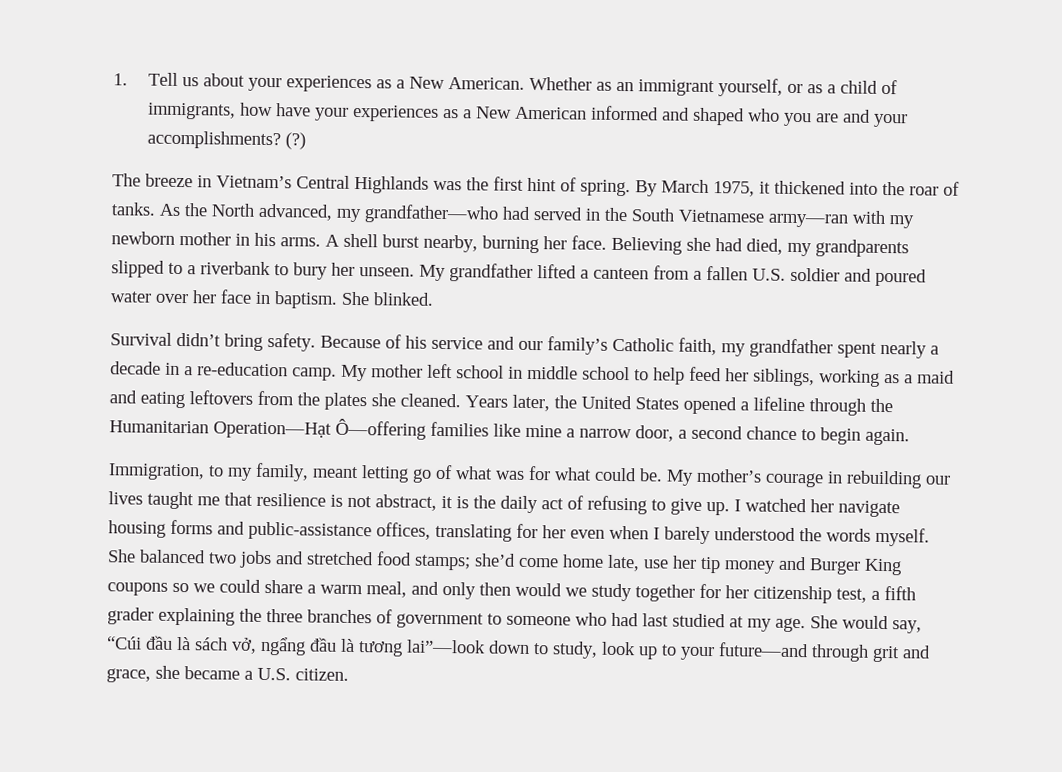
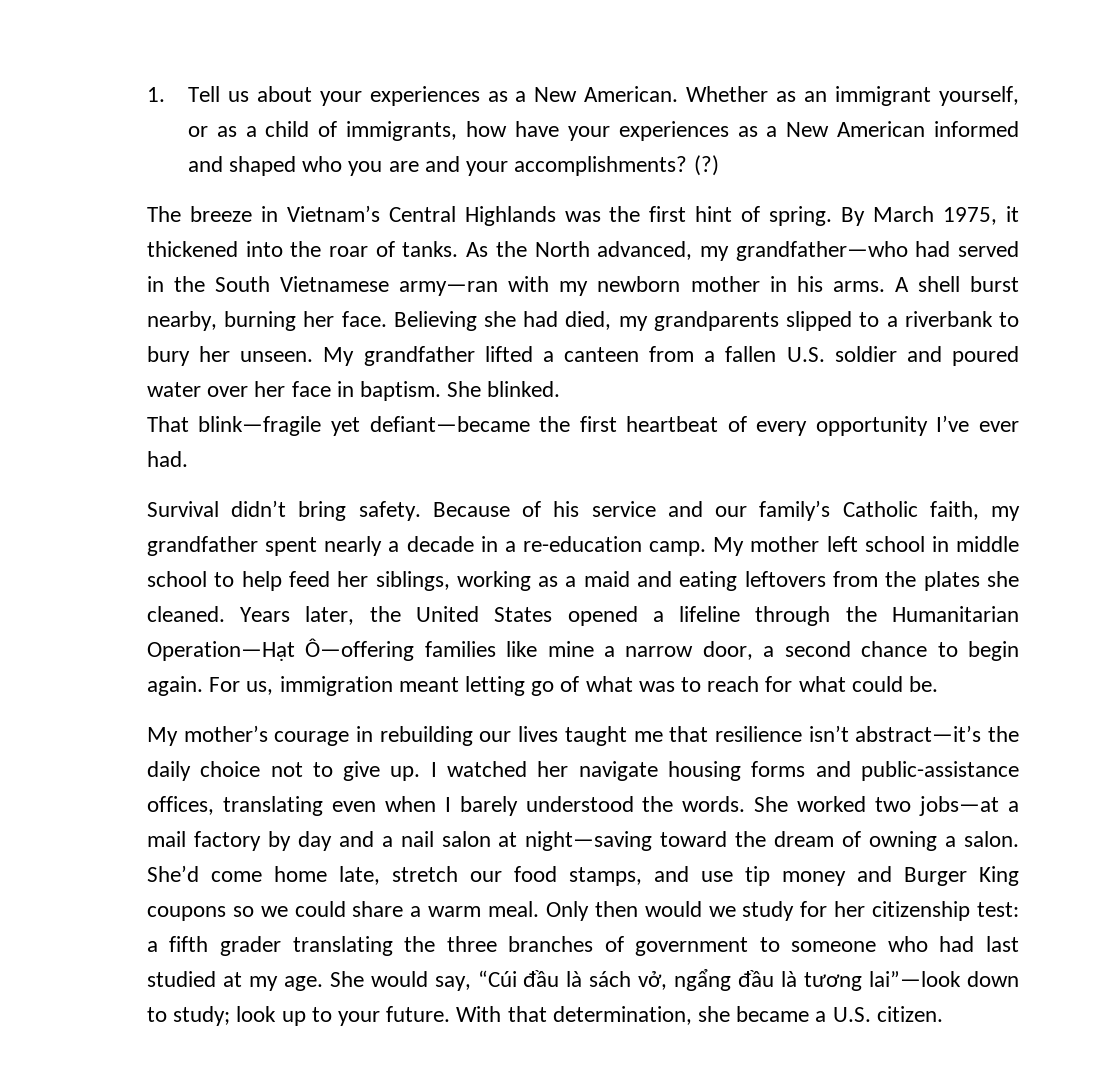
+ That blink—fragile yet defiant—became the first heartbeat of every opportunity I’ve ever had.
- Years later, the United States opened a lifeline through the Humanitarian Operation—Hạt Ô—offering families like mine a narrow door, a second chance to begin again.
- Immigration, to my family, meant letting go of what was for what could be. My mother’s courage in rebuilding our lives taught me that resilience is not abstract, it is the daily act of refusing to give up.
+ Years later, the United States opened a lifeline through the Humanitarian Operation—Hạt Ô—offering families like mine a narrow door, a second chance to begin again. For us, immigration meant letting go of what was to reach for what could be.
+ My mother’s courage in rebuilding our lives taught me that resilience isn’t abstract—it’s the daily choice not to give up.
- I watched her navigate housing forms and public-assistance offices, translating for her even when I barely understood the words myself. She balanced two jobs and stretched food stamps; she’d come home late, use her tip money and Burger King coupons so we could share a warm meal, and only then would we study together for her citizenship test, a fifth grader explaining the three branches of government to someone who had last studied at my age.
+ I watched her navigate housing forms and public-assistance offices, translating even when I barely understood the words. She worked two jobs—at a mail factory by day and a nail salon at night—saving toward the dream of owning a salon. She’d come home late, stretch our food stamps, and use tip money and Burger King coupons so we could share a warm meal. Only then would we study for her citizenship test: a fifth grader translating the three branches of government to someone who had last studied at my age.
- She would say, “Cúi đầu là sách vở, ngẩng đầu là tương lai”—look down to study, look up to your future—and through grit and grace, she became a U.S. citizen.
+ She would say, “Cúi đầu là sách vở, ngẩng đầu là tương lai”—look down to study; look up to your future. With that determination, she became a U.S. citizen.

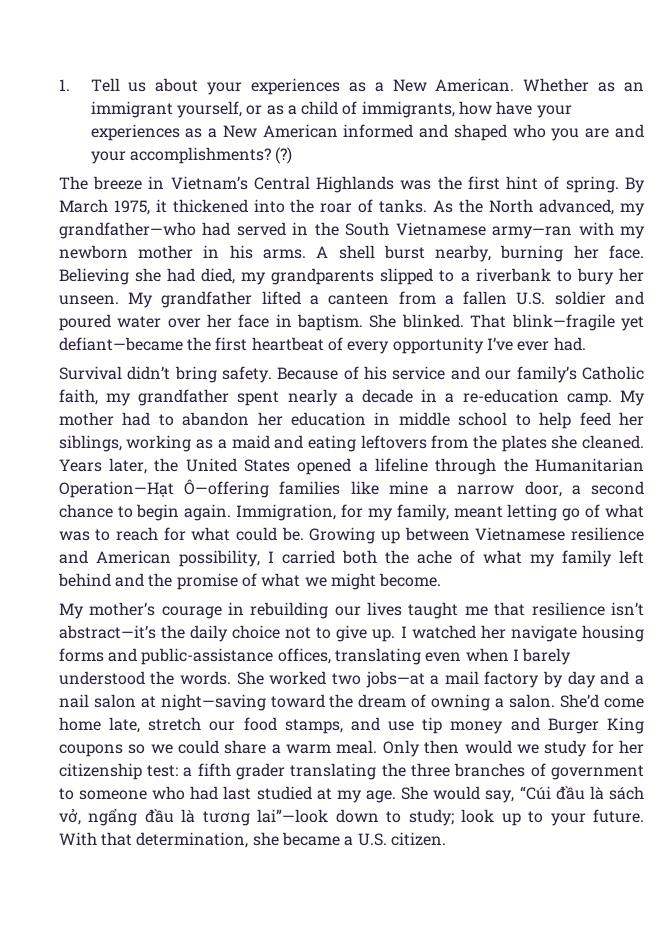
- She blinked.
- That blink—fragile yet defiant—became the first heartbeat of every opportunity I’ve ever had.
+ She blinked. That blink—fragile yet defiant—became the first heartbeat of every opportunity I’ve ever had.
- My mother left school in middle school to help feed her siblings, working as a maid and eating leftovers from the plates she cleaned.
+ My mother had to abandon her education in middle school to help feed her siblings, working as a maid and eating leftovers from the plates she cleaned.
- For us, immigration meant letting go of what was to reach for what could be.
+ Immigration, for my family, meant letting go of what was to reach for what could be. Growing up between Vietnamese resilience and American possibility, I carried both the ache of what my family left behind and the promise of what we might become.

